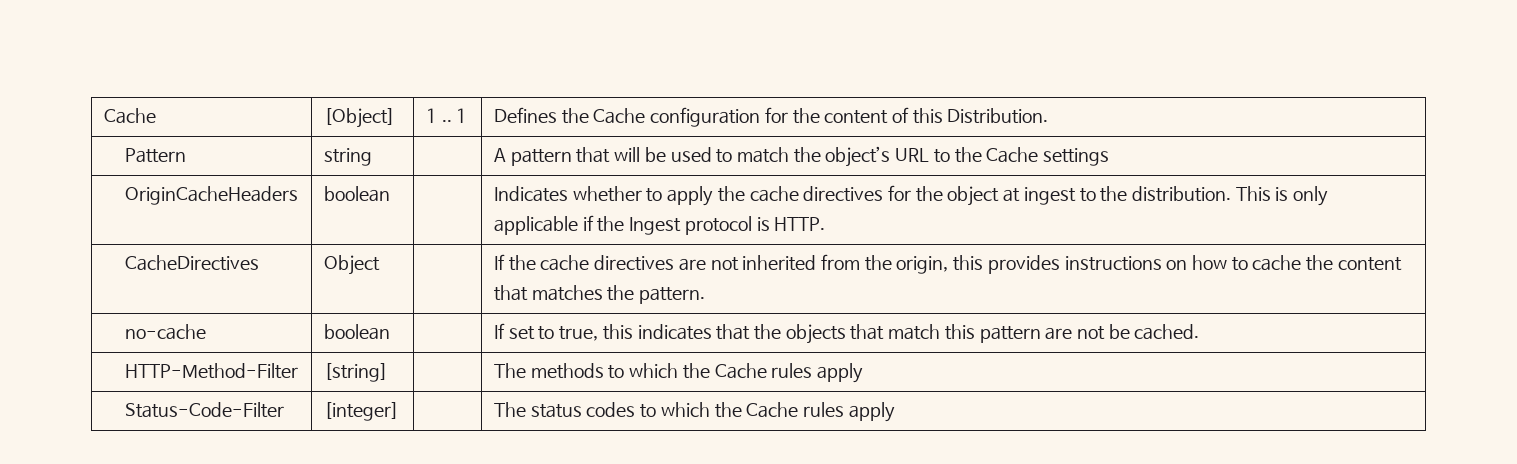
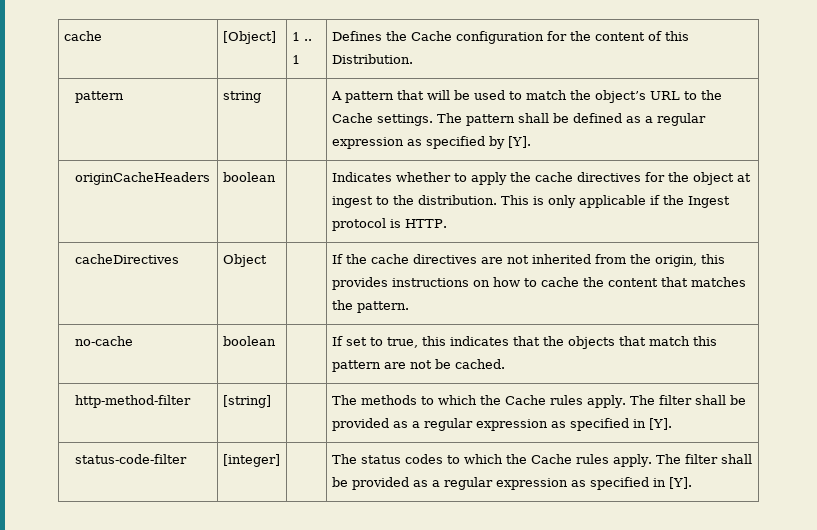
- Cache | [Object] | 1 .. 1 | Defines the Cache configuration for the content of this Distribution.
+ cache | [Object] | 1 .. 1 | Defines the Cache configuration for the content of this Distribution.
- Pattern | string | | A pattern that will be used to match the object’s URL to the Cache settings
- OriginCacheHeaders | boolean | | Indicates whether to apply the cache directives for the object at ingest to the distribution. This is only applicable if the Ingest protocol is HTTP.
+ pattern | string | | A pattern that will be used to match the object’s URL to the Cache settings. The pattern shall be defined as a regular expression as specified by [Y].
+ originCacheHeaders | boolean | | Indicates whether to apply the cache directives for the object at ingest to the distribution. This is only applicable if the Ingest protocol is HTTP.
- CacheDirectives | Object | | If the cache directives are not inherited from the origin, this provides instructions on how to cache the content that matches the pattern.
+ cacheDirectives | Object | | If the cache directives are not inherited from the origin, this provides instructions on how to cache the content that matches the pattern.
- HTTP-Method-Filter | [string] | | The methods to which the Cache rules apply
- Status-Code-Filter | [integer] | | The status codes to which the Cache rules apply
+ http-method-filter | [string] | | The methods to which the Cache rules apply. The filter shall be provided as a regular expression as specified in [Y].
+ status-code-filter | [integer] | | The status codes to which the Cache rules apply. The filter shall be provided as a regular expression as specified in [Y].

